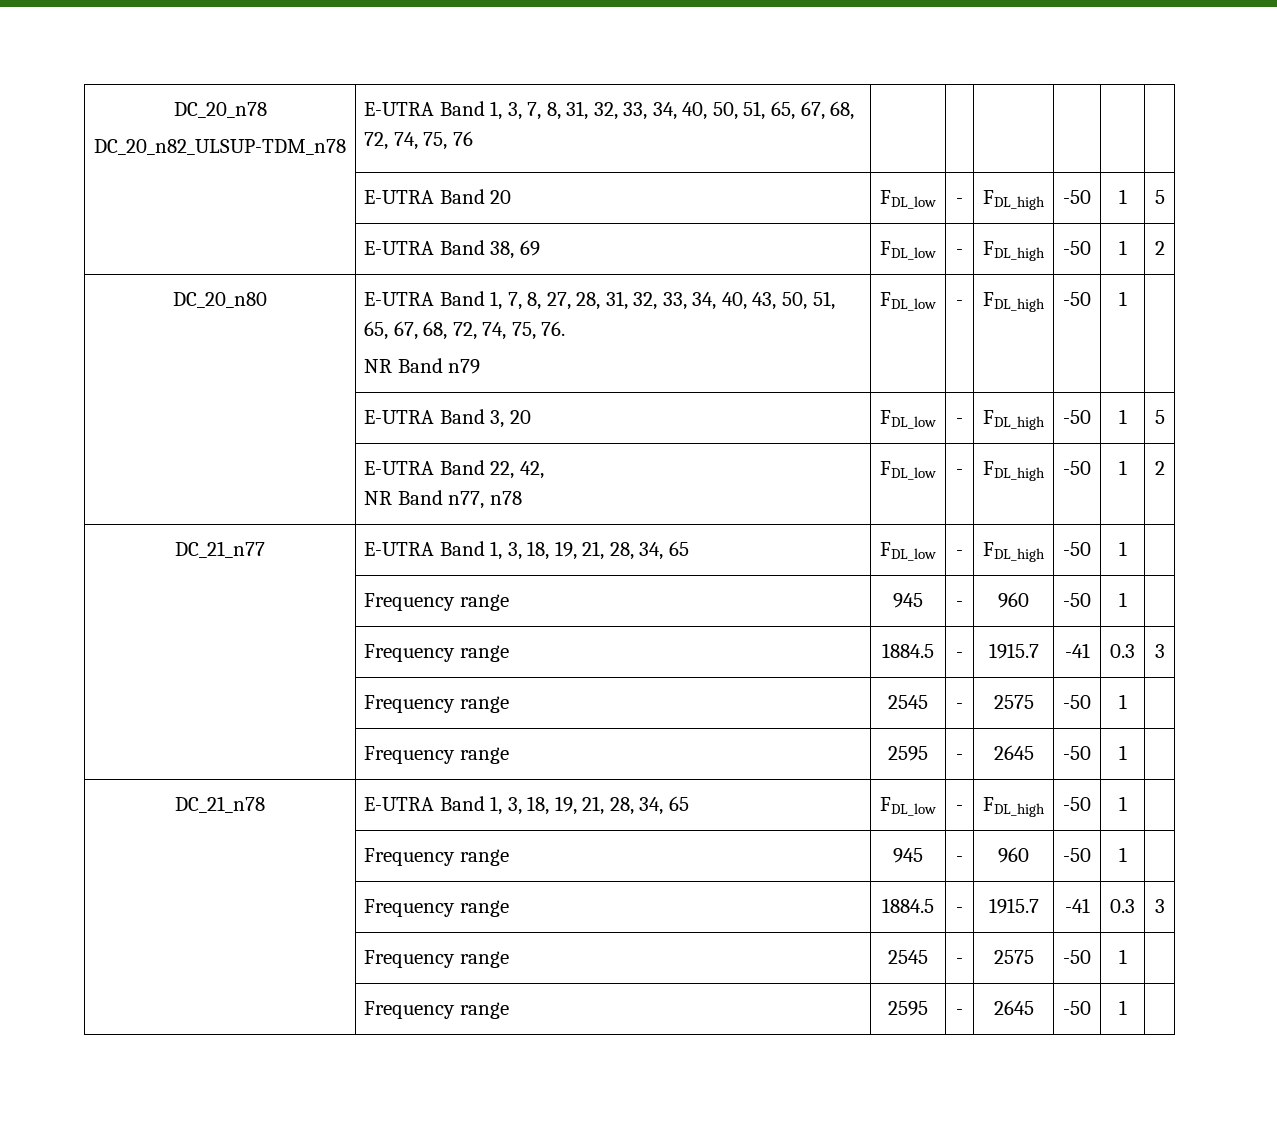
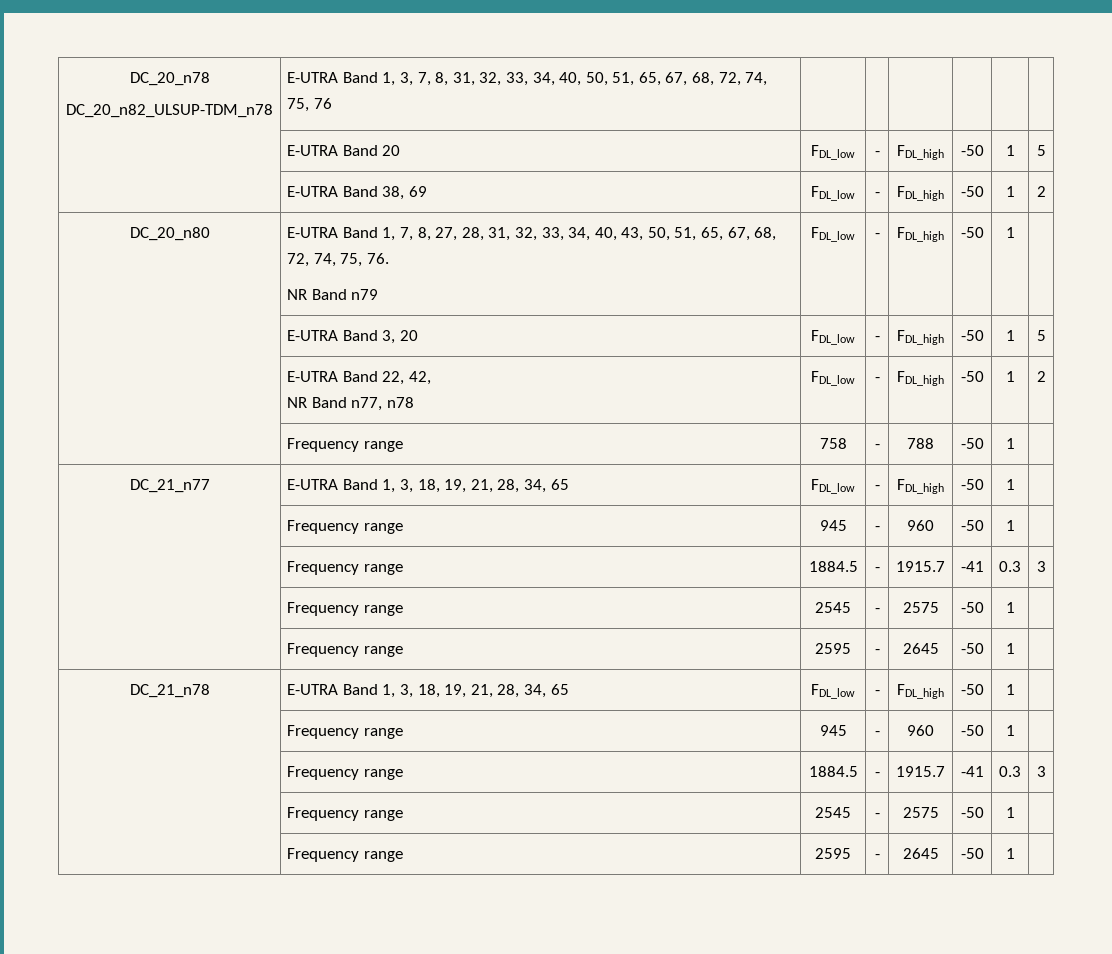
+ | Frequency range | 758 | - | 788 | -50 | 1 |

